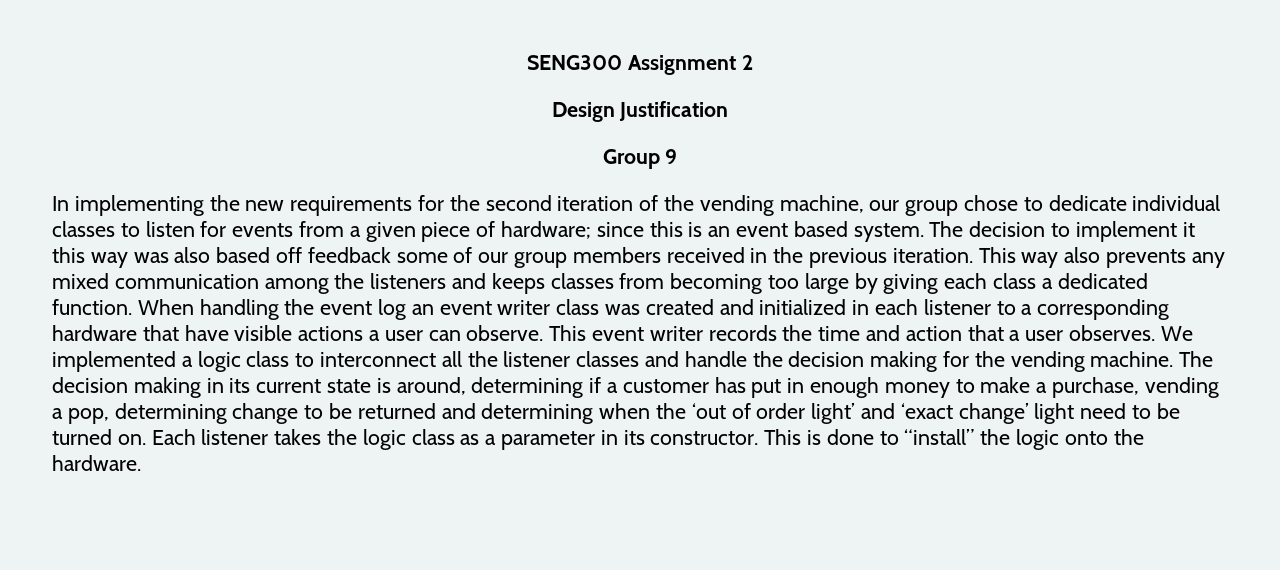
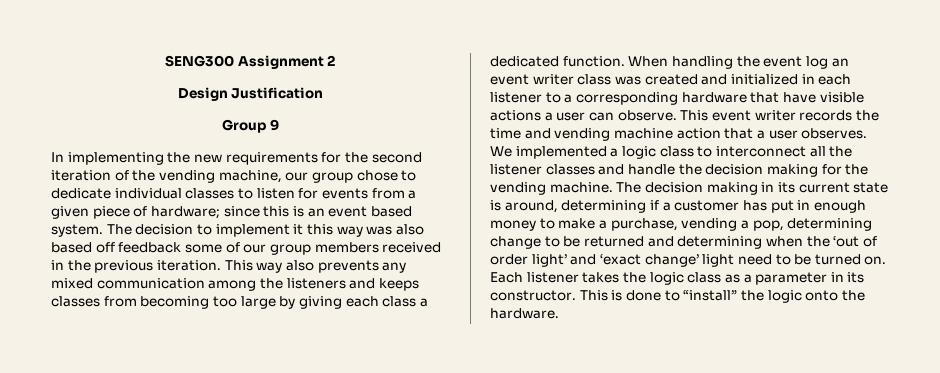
- This event writer records the time and action that a user observes.
+ This event writer records the time and vending machine action that a user observes.

